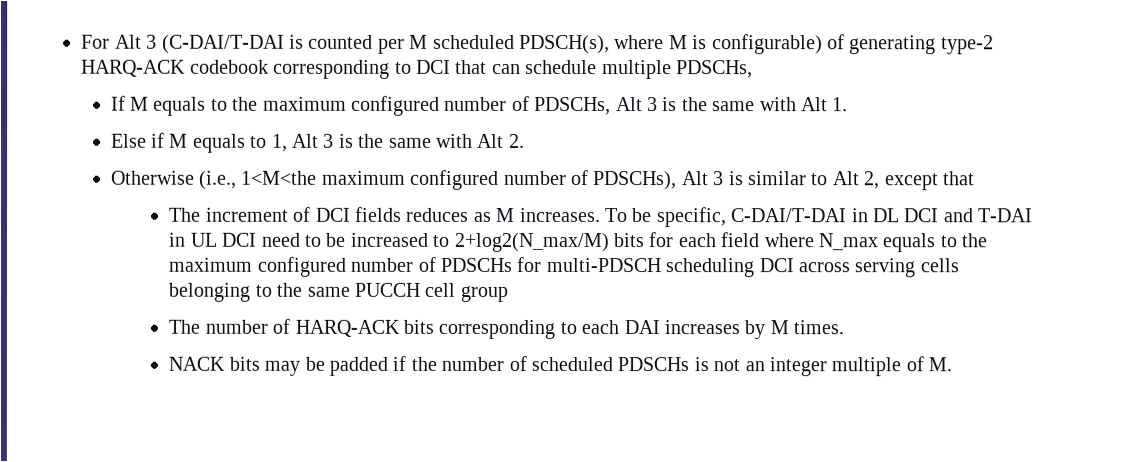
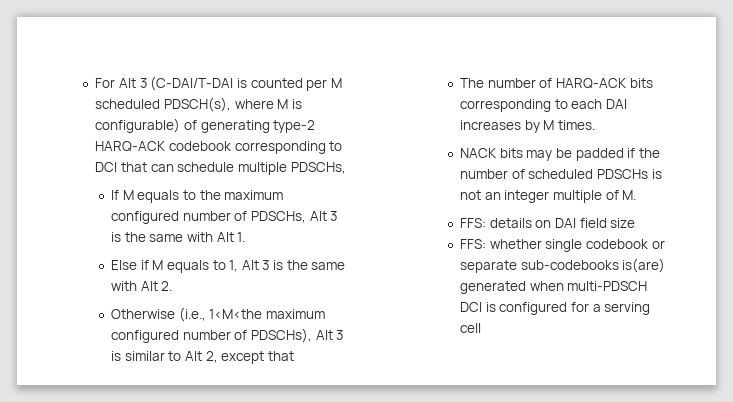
- The increment of DCI fields reduces as M increases. To be specific, C-DAI/T-DAI in DL DCI and T-DAI in UL DCI need to be increased to 2+log2(N_max/M) bits for each field where N_max equals to the maximum configured number of PDSCHs for multi-PDSCH scheduling DCI across serving cells belonging to the same PUCCH cell group
+ FFS: details on DAI field size
+ FFS: whether single codebook or separate sub-codebooks is(are) generated when multi-PDSCH DCI is configured for a serving cell

